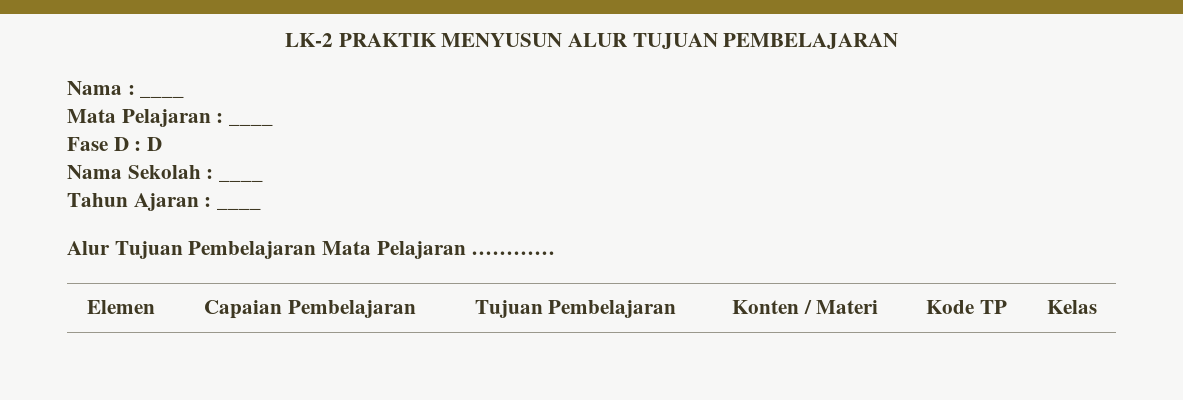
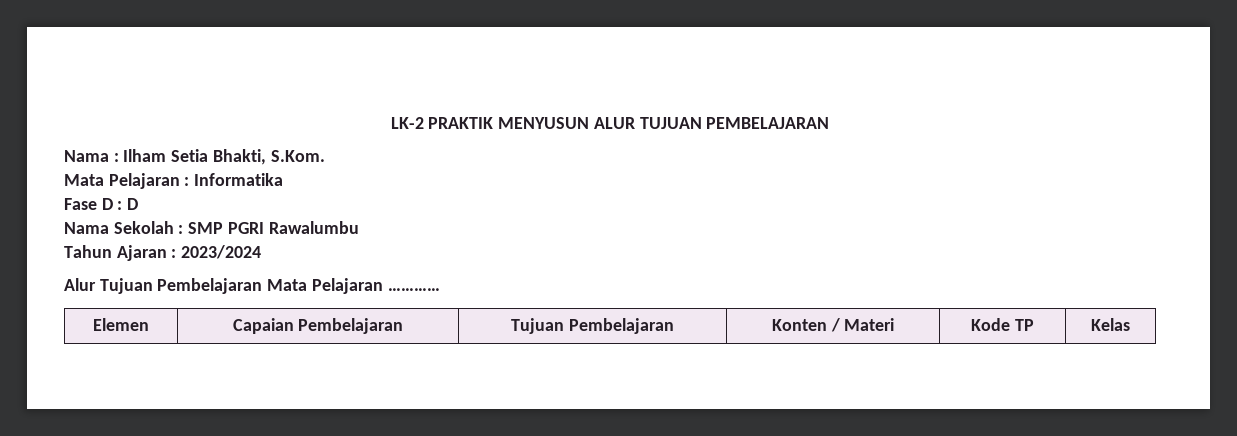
- Nama : ____
+ Nama : Ilham Setia Bhakti, S.Kom.
- Mata Pelajaran : ____
+ Mata Pelajaran : Informatika
- Nama Sekolah : ____
+ Nama Sekolah : SMP PGRI Rawalumbu
- Tahun Ajaran : ____
+ Tahun Ajaran : 2023/2024

